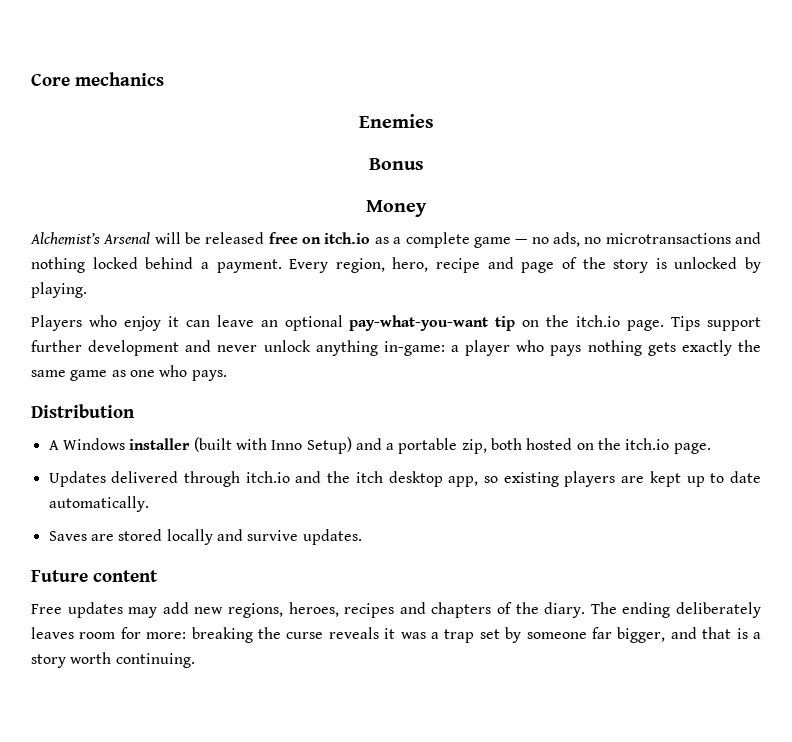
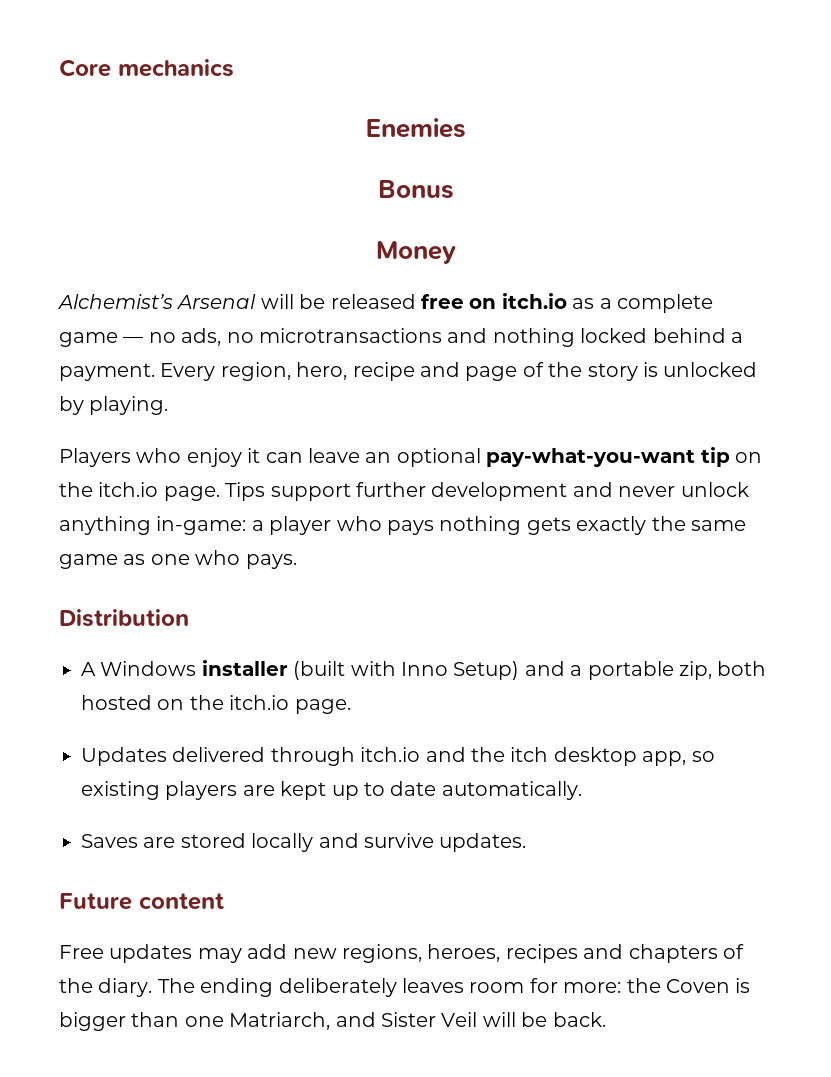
- The ending deliberately leaves room for more: breaking the curse reveals it was a trap set by someone far bigger, and that is a story worth continuing.
+ The ending deliberately leaves room for more: the Coven is bigger than one Matriarch, and Sister Veil will be back.

